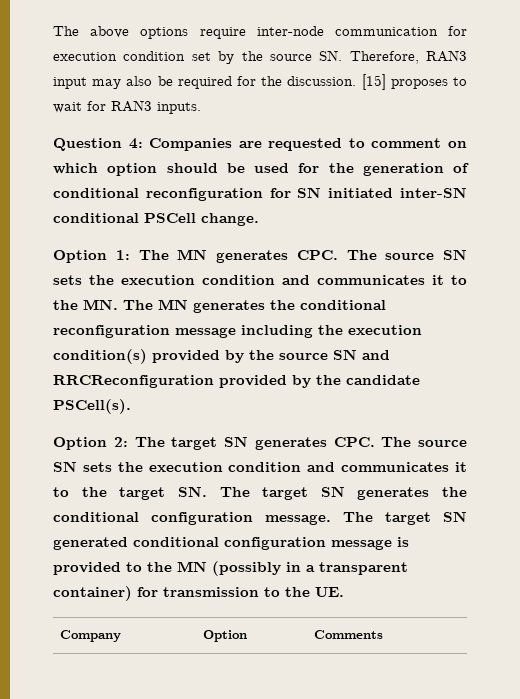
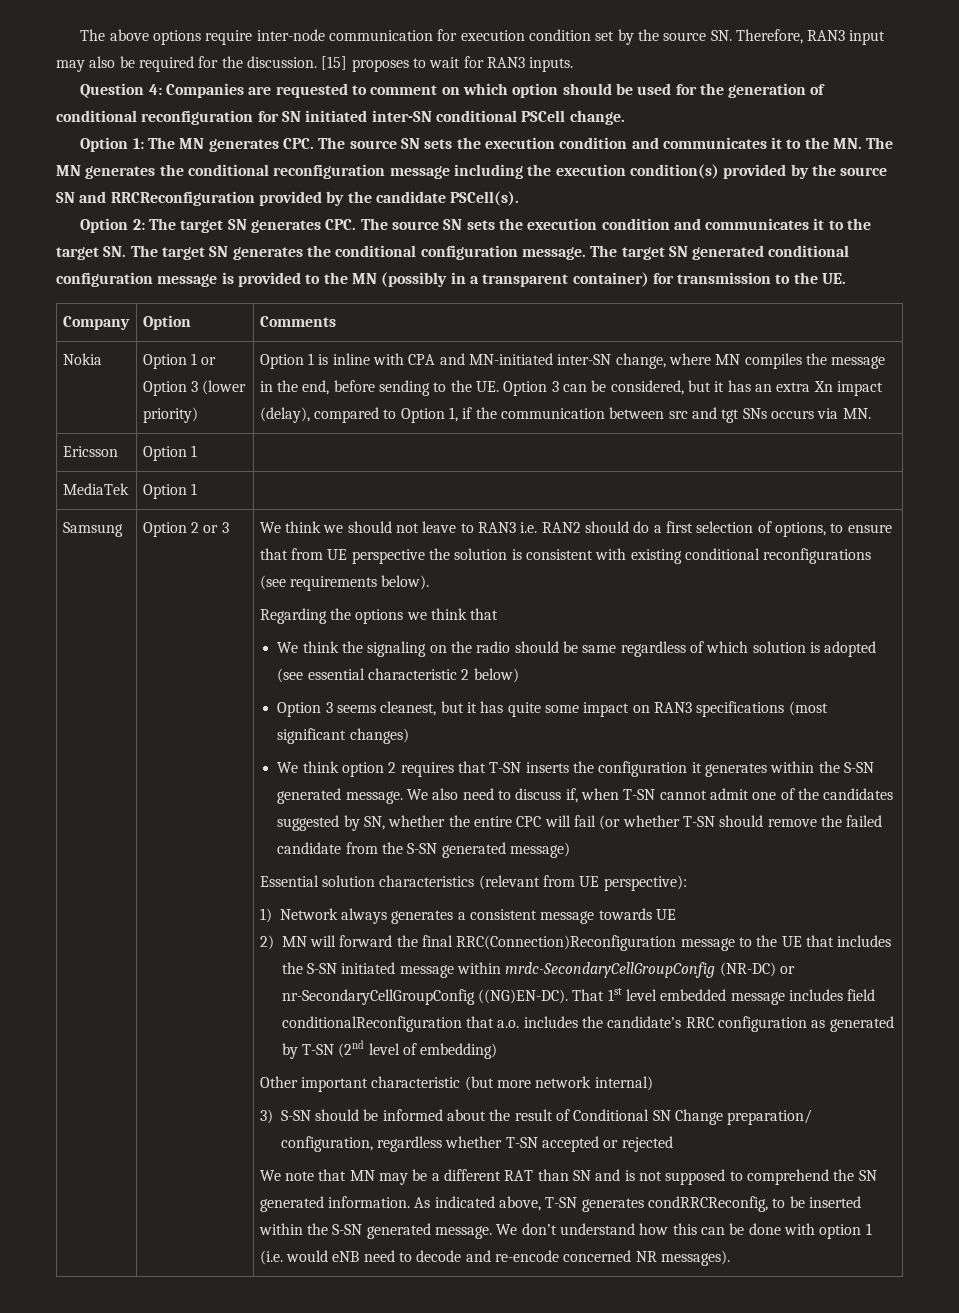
+ Nokia | Option 1 or Option 3 (lower priority) | Option 1 is inline with CPA and MN-initiated inter-SN change, where MN compiles the message in the end, before sending to the UE. Option 3 can be considered, but it has an extra Xn impact (delay), compared to Option 1, if the communication between src and tgt SNs occurs via MN.
+ Ericsson | Option 1 |
+ MediaTek | Option 1 |
+ Samsung | Option 2 or 3 | We think we should not leave to RAN3 i.e. RAN2 should do a first selection of options, to ensure that from UE perspective the solution is consistent with existing conditional reconfigurations (see requirements below).
+ Regarding the options we think that
+ We think the signaling on the radio should be same regardless of which solution is adopted (see essential characteristic 2 below)
+ Option 3 seems cleanest, but it has quite some impact on RAN3 specifications (most significant changes)
+ We think option 2 requires that T-SN inserts the configuration it generates within the S-SN generated message. We also need to discuss if, when T-SN cannot admit one of the candidates suggested by SN, whether the entire CPC will fail (or whether T-SN should remove the failed candidate from the S-SN generated message)
+ Essential solution characteristics (relevant from UE perspective):
+ 1) Network always generates a consistent message towards UE
+ 2) MN will forward the final RRC(Connection)Reconfiguration message to the UE that includes the S-SN initiated message within mrdc-SecondaryCellGroupConfig (NR-DC) or nr-SecondaryCellGroupConfig ((NG)EN-DC). That 1st level embedded message includes field conditionalReconfiguration that a.o. includes the candidate’s RRC configuration as generated by T-SN (2nd level of embedding)
+ Other important characteristic (but more network internal)
+ 3) S-SN should be informed about the result of Conditional SN Change preparation/ configuration, regardless whether T-SN accepted or rejected
+ We note that MN may be a different RAT than SN and is not supposed to comprehend the SN generated information. As indicated above, T-SN generates condRRCReconfig, to be inserted within the S-SN generated message. We don’t understand how this can be done with option 1 (i.e. would eNB need to decode and re-encode concerned NR messages).

